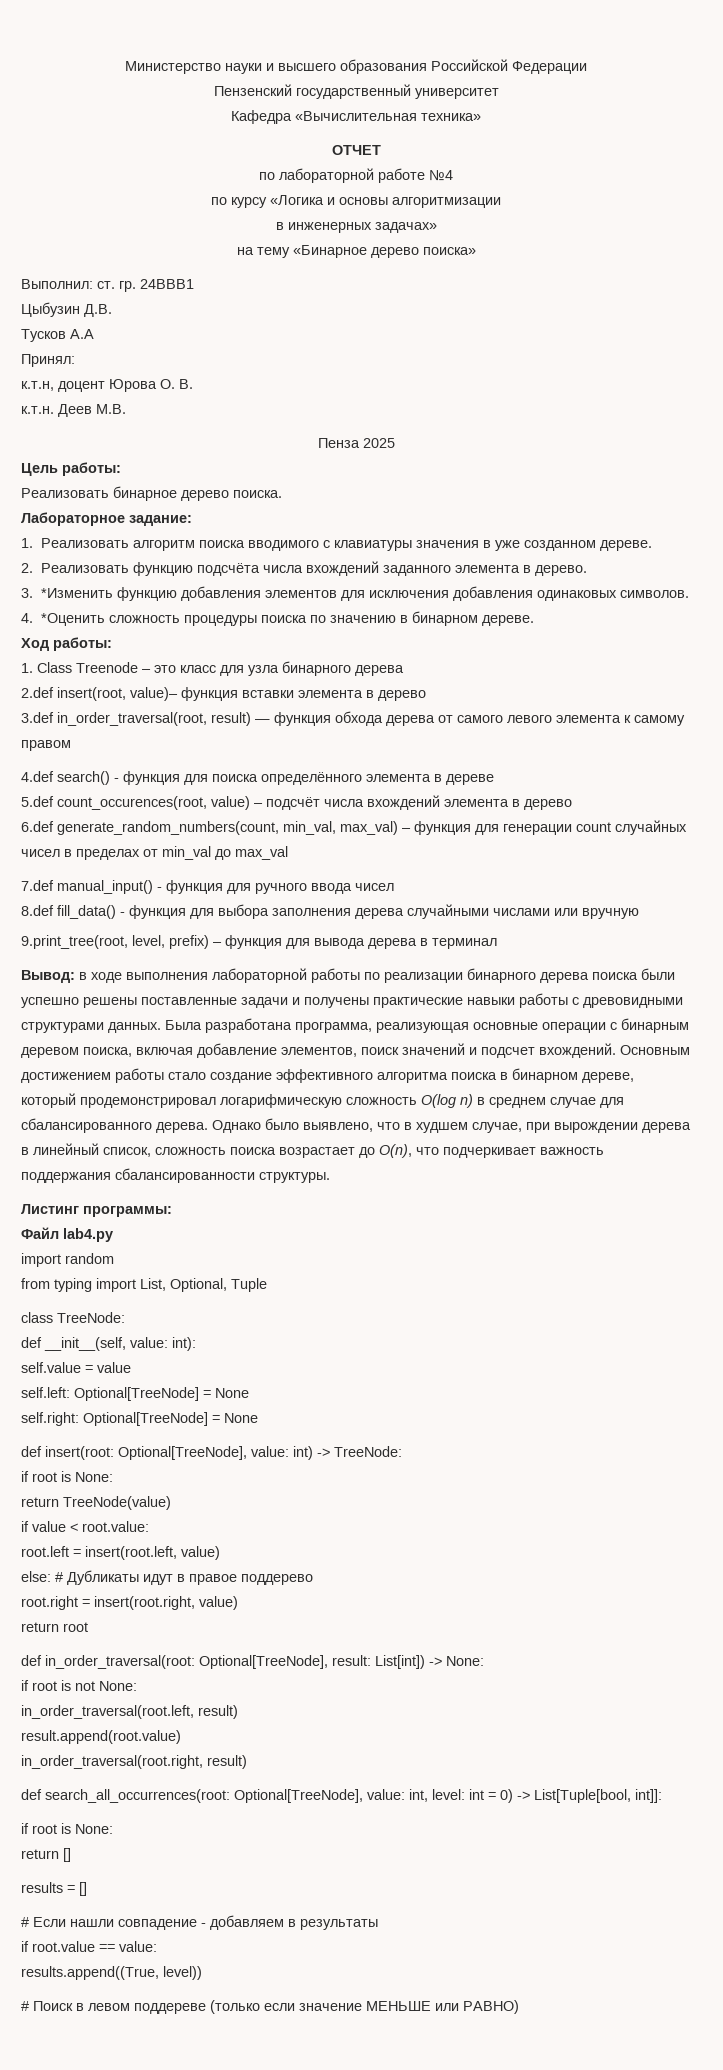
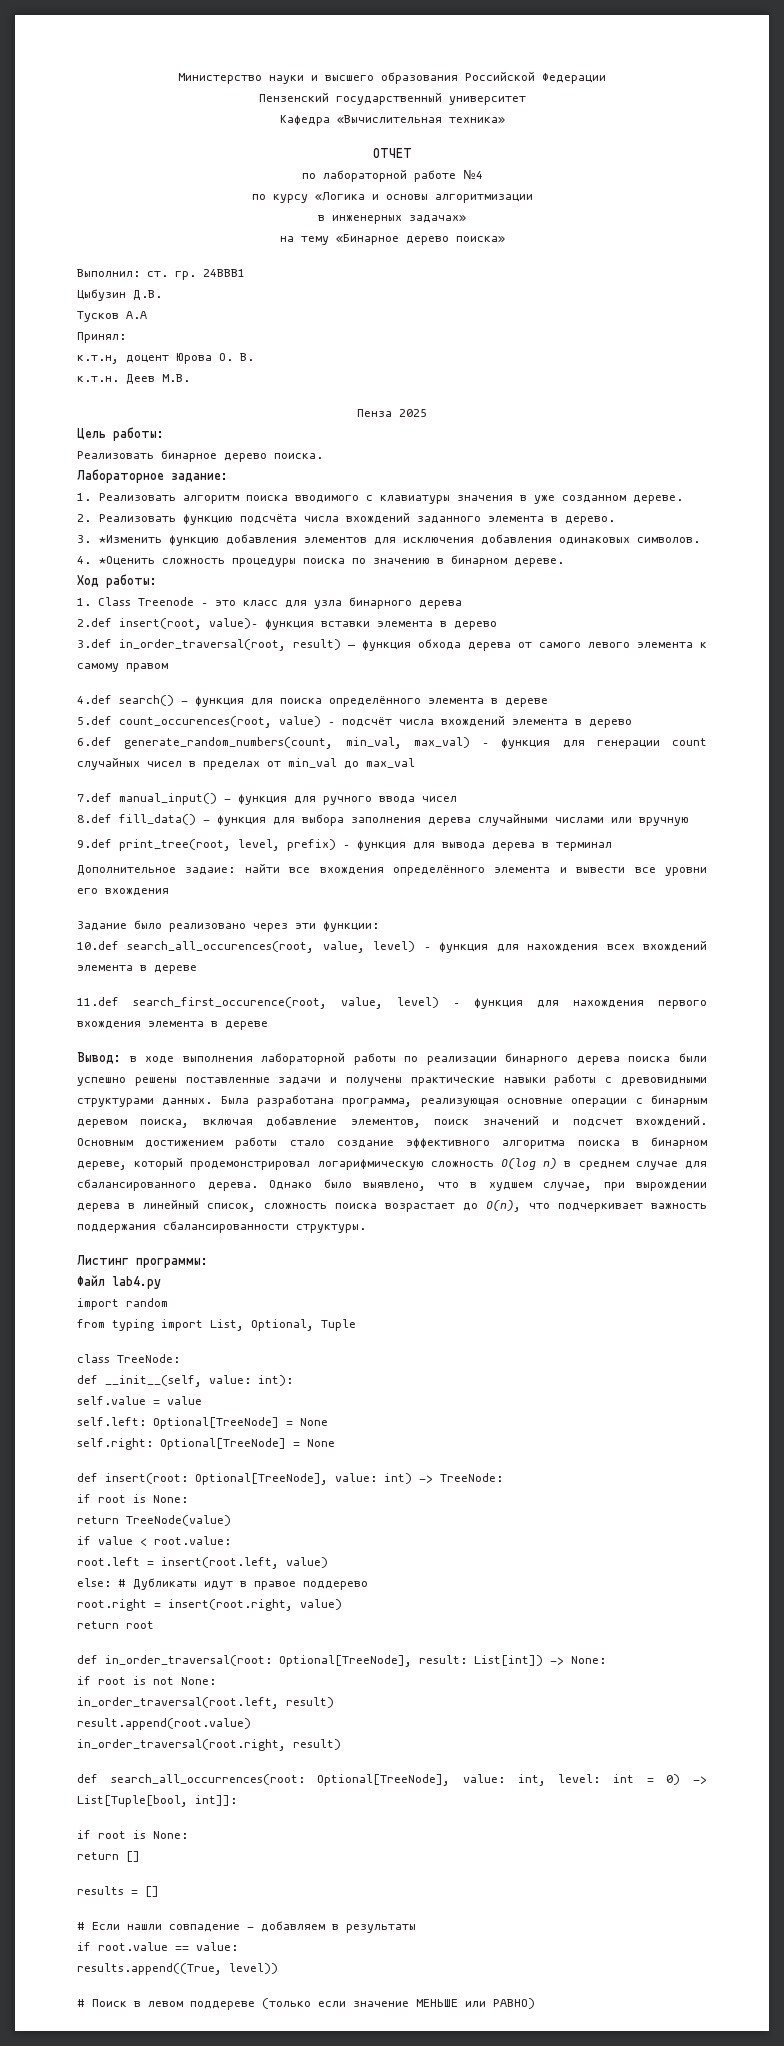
- 9.print_tree(root, level, prefix) – функция для вывода дерева в терминал
+ 9.def print_tree(root, level, prefix) – функция для вывода дерева в терминал
+ Дополнительное задаие: найти все вхождения определённого элемента и вывести все уровни его вхождения
+ Задание было реализовано через эти функции:
+ 10.def search_all_occurences(root, value, level) – функция для нахождения всех вхождений элемента в дереве
+ 11.def search_first_occurence(root, value, level) – функция для нахождения первого вхождения элемента в дереве

